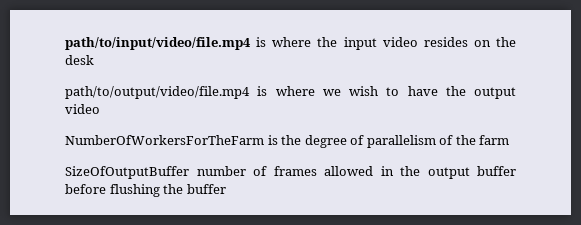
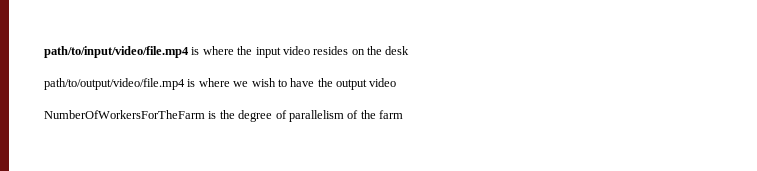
- SizeOfOutputBuffer number of frames allowed in the output buffer before flushing the buffer

